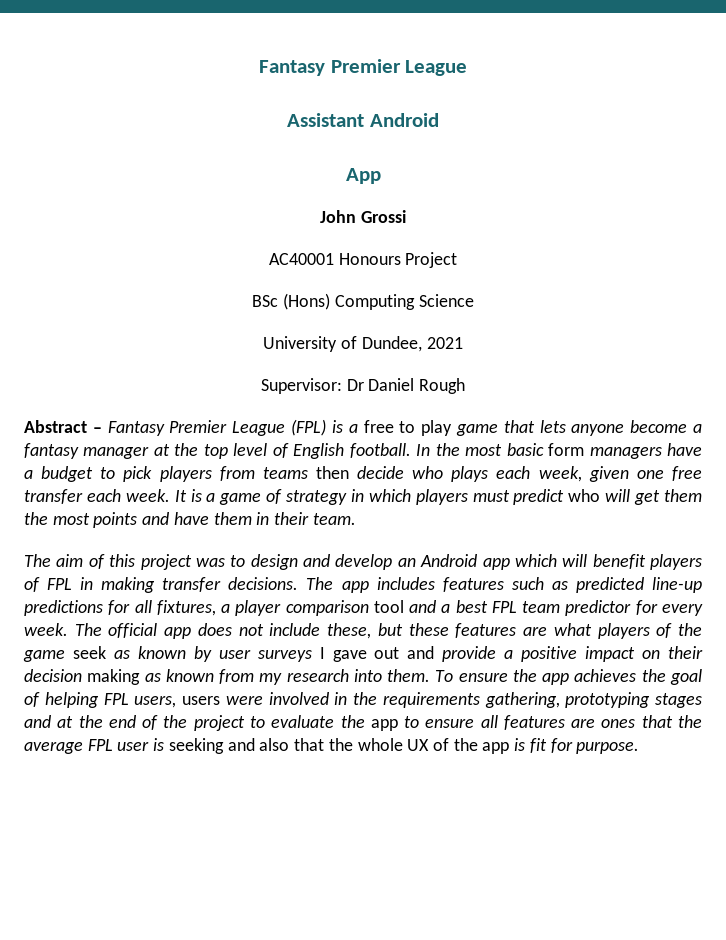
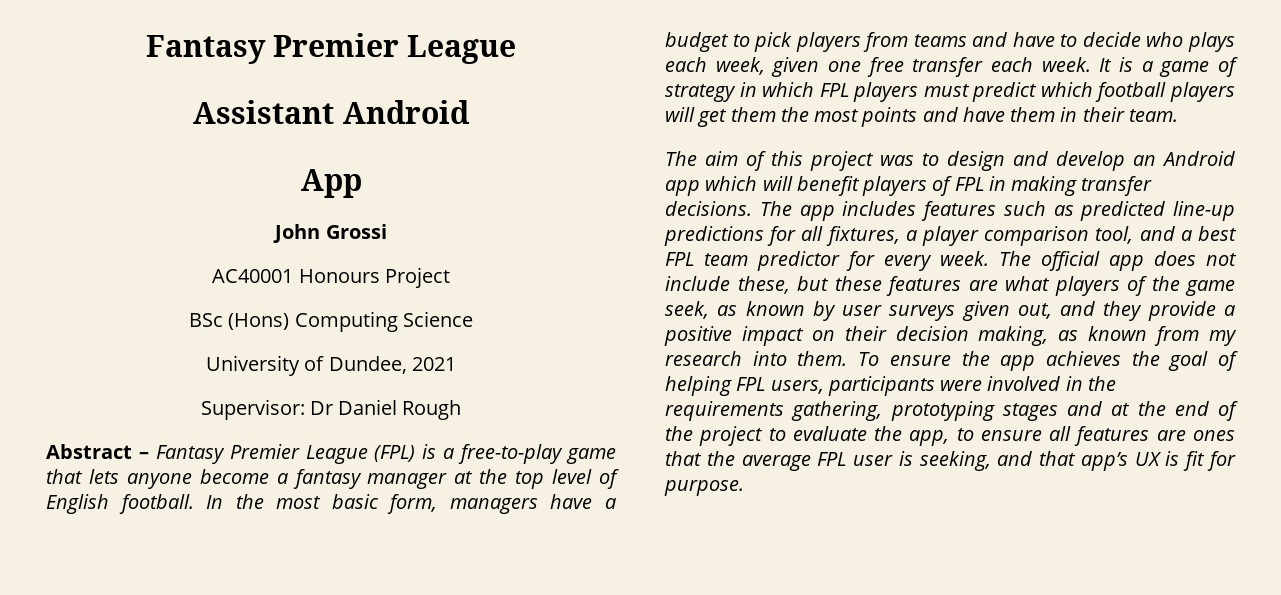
- Abstract – Fantasy Premier League (FPL) is a free to play game that lets anyone become a fantasy manager at the top level of English football.
+ Abstract – Fantasy Premier League (FPL) is a free-to-play game that lets anyone become a fantasy manager at the top level of English football.
- In the most basic form managers have a budget to pick players from teams then decide who plays each week, given one free transfer each week.
+ In the most basic form, managers have a budget to pick players from teams and have to decide who plays each week, given one free transfer each week.
- It is a game of strategy in which players must predict who will get them the most points and have them in their team.
+ It is a game of strategy in which FPL players must predict which football players will get them the most points and have them in their team.
- The app includes features such as predicted line-up predictions for all fixtures, a player comparison tool and a best FPL team predictor for every week.
+ The app includes features such as predicted line-up predictions for all fixtures, a player comparison tool, and a best FPL team predictor for every week.
- The official app does not include these, but these features are what players of the game seek as known by user surveys I gave out and provide a positive impact on their decision making as known from my research into them.
+ The official app does not include these, but these features are what players of the game seek, as known by user surveys given out, and they provide a positive impact on their decision making, as known from my research into them.
- To ensure the app achieves the goal of helping FPL users, users were involved in the requirements gathering, prototyping stages and at the end of the project to evaluate the app to ensure all features are ones that the average FPL user is seeking and also that the whole UX of the app is fit for purpose.
+ To ensure the app achieves the goal of helping FPL users, participants were involved in the requirements gathering, prototyping stages and at the end of the project to evaluate the app, to ensure all features are ones that the average FPL user is seeking, and that app’s UX is fit for purpose.

